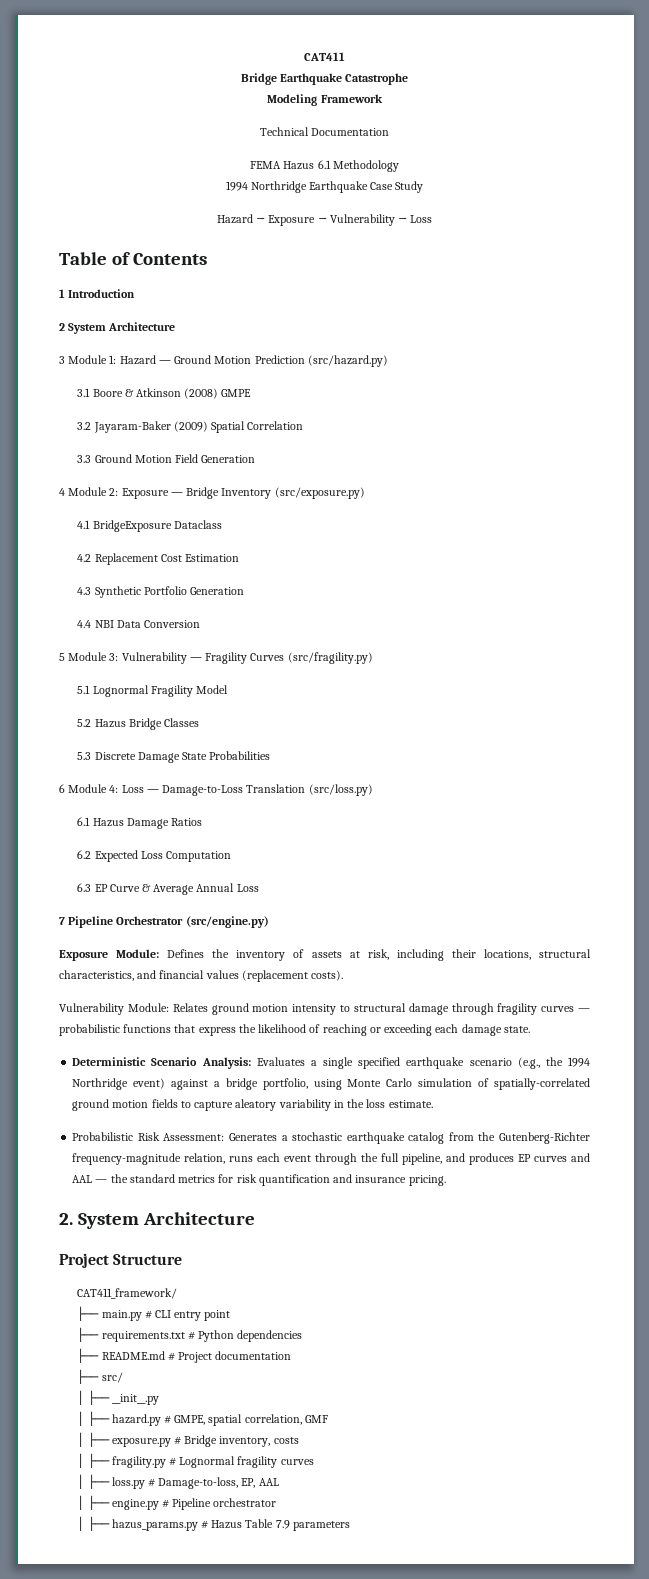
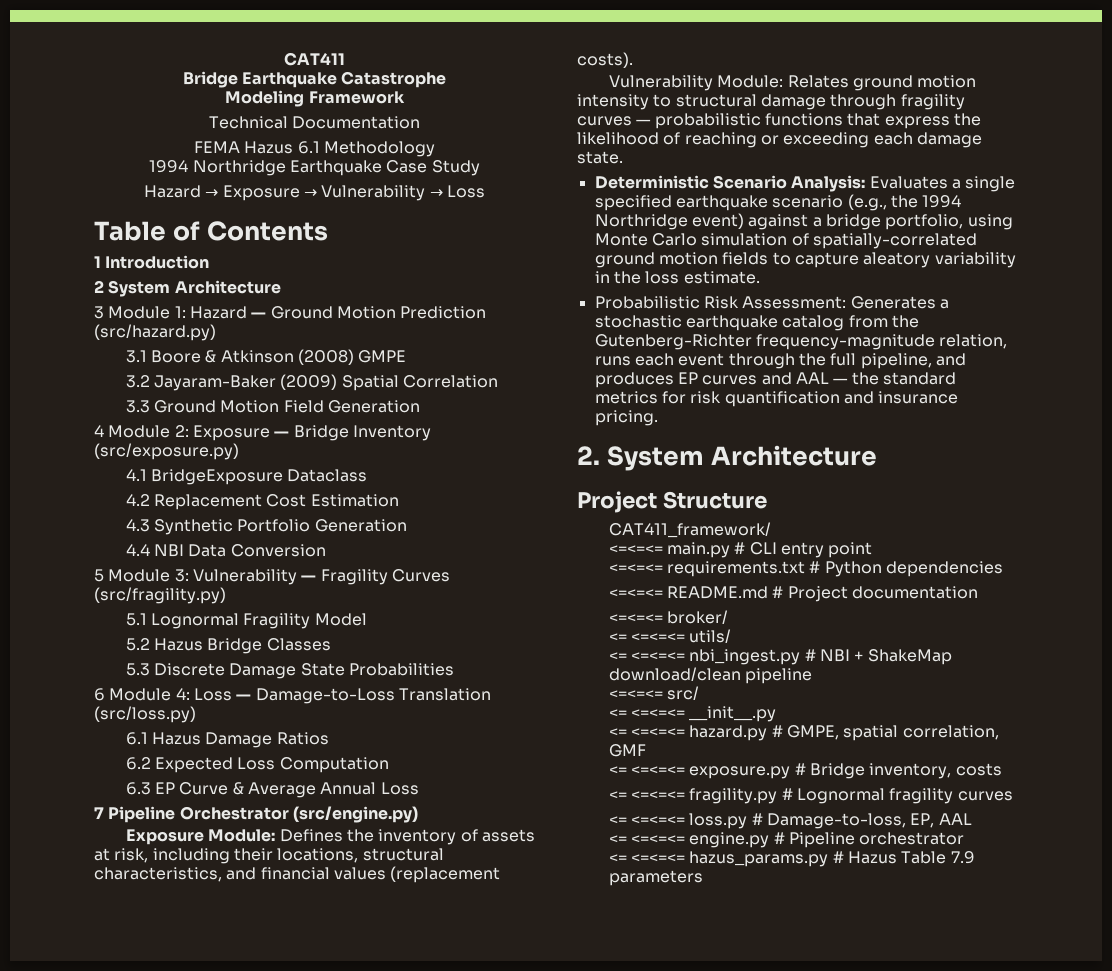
- ├── main.py # CLI entry point
+ <=<=<= main.py # CLI entry point
- ├── requirements.txt # Python dependencies
+ <=<=<= requirements.txt # Python dependencies
- ├── README.md # Project documentation
+ <=<=<= README.md # Project documentation
- ├── src/
+ <=<=<= broker/
+ <= <=<=<= utils/
+ <= <=<=<= nbi_ingest.py # NBI + ShakeMap download/clean pipeline
+ <=<=<= src/
- │ ├── __init__.py
+ <= <=<=<= __init__.py
- │ ├── hazard.py # GMPE, spatial correlation, GMF
+ <= <=<=<= hazard.py # GMPE, spatial correlation, GMF
- │ ├── exposure.py # Bridge inventory, costs
+ <= <=<=<= exposure.py # Bridge inventory, costs
- │ ├── fragility.py # Lognormal fragility curves
+ <= <=<=<= fragility.py # Lognormal fragility curves
- │ ├── loss.py # Damage-to-loss, EP, AAL
+ <= <=<=<= loss.py # Damage-to-loss, EP, AAL
- │ ├── engine.py # Pipeline orchestrator
+ <= <=<=<= engine.py # Pipeline orchestrator
- │ ├── hazus_params.py # Hazus Table 7.9 parameters
+ <= <=<=<= hazus_params.py # Hazus Table 7.9 parameters

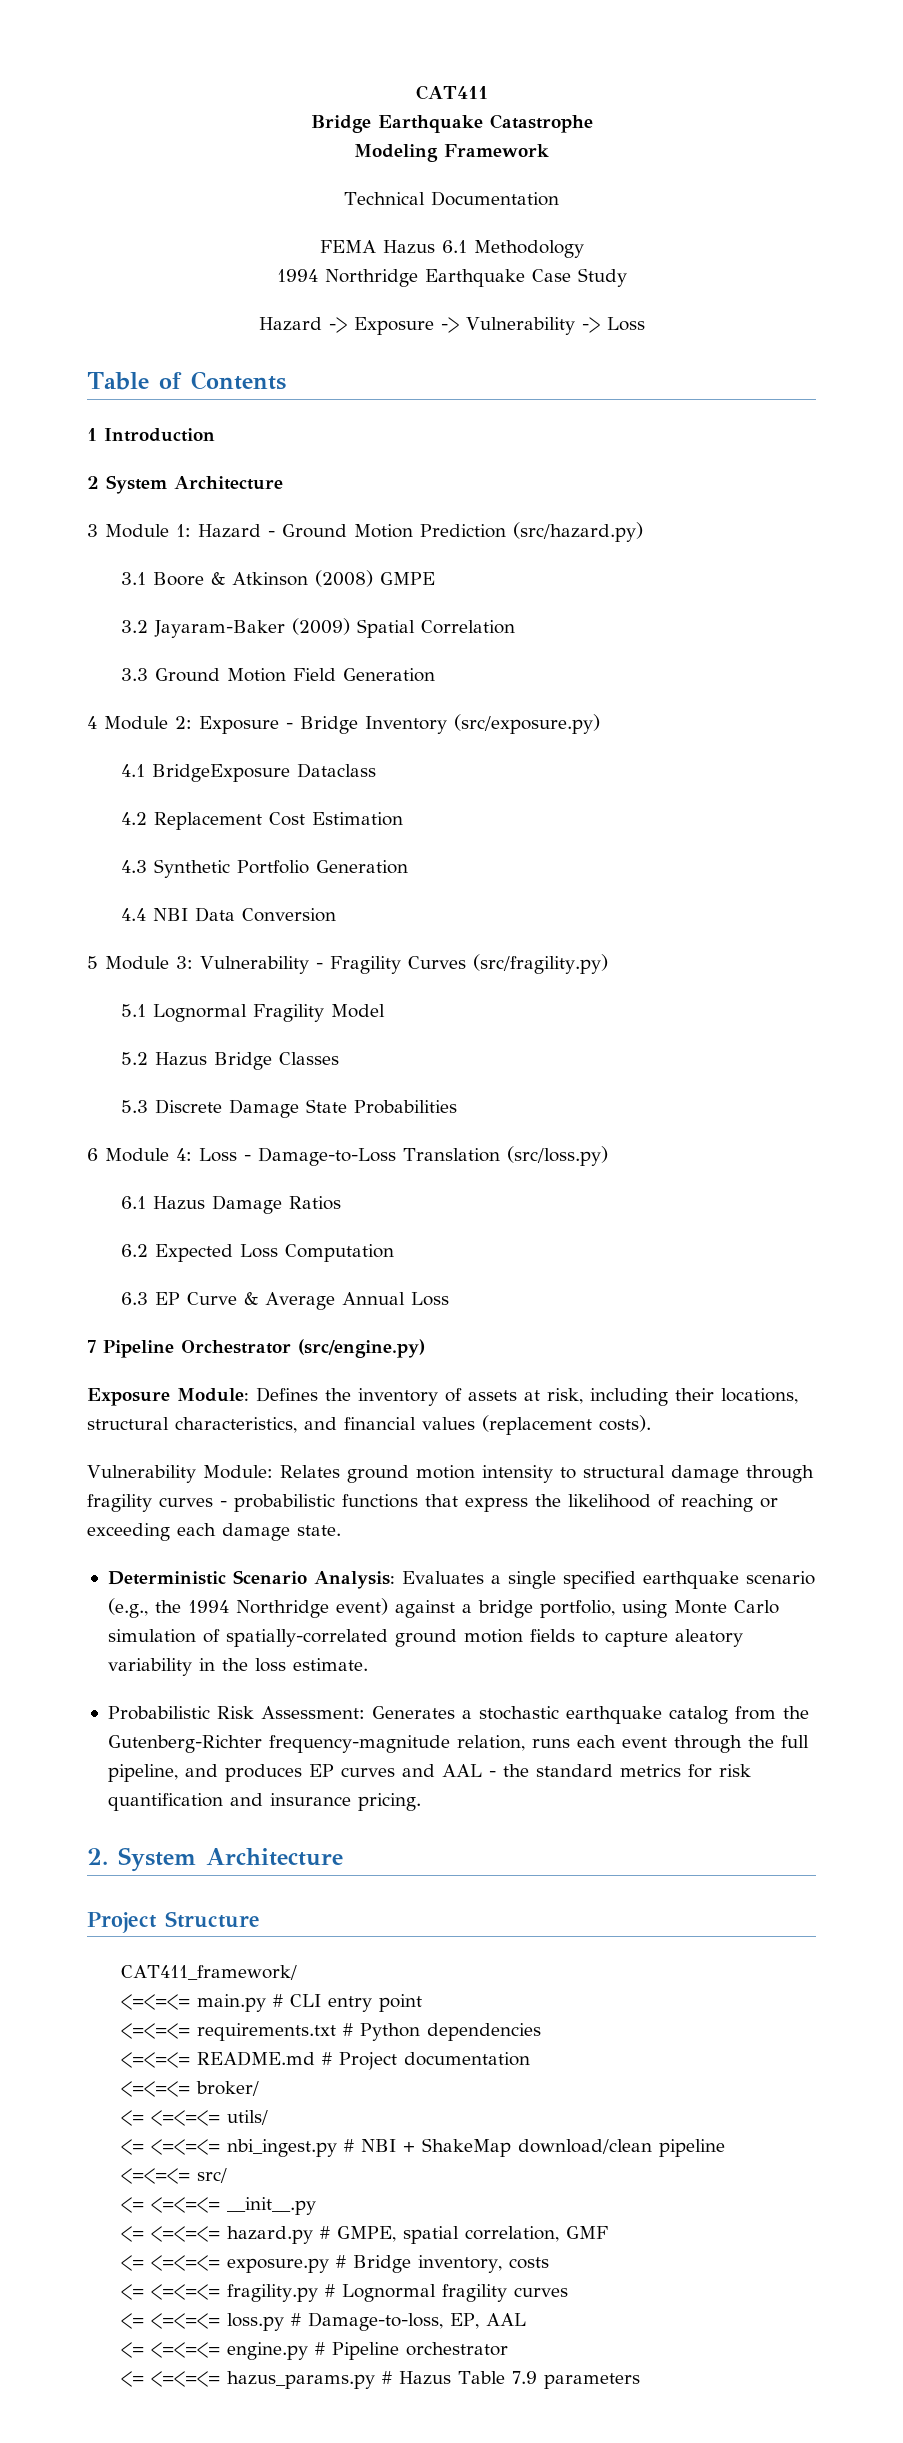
- Hazard → Exposure → Vulnerability → Loss
+ Hazard -> Exposure -> Vulnerability -> Loss
- 3 Module 1: Hazard — Ground Motion Prediction (src/hazard.py)
+ 3 Module 1: Hazard - Ground Motion Prediction (src/hazard.py)
- 4 Module 2: Exposure — Bridge Inventory (src/exposure.py)
+ 4 Module 2: Exposure - Bridge Inventory (src/exposure.py)
- 5 Module 3: Vulnerability — Fragility Curves (src/fragility.py)
+ 5 Module 3: Vulnerability - Fragility Curves (src/fragility.py)
- 6 Module 4: Loss — Damage-to-Loss Translation (src/loss.py)
+ 6 Module 4: Loss - Damage-to-Loss Translation (src/loss.py)
- Vulnerability Module: Relates ground motion intensity to structural damage through fragility curves — probabilistic functions that express the likelihood of reaching or exceeding each damage state.
+ Vulnerability Module: Relates ground motion intensity to structural damage through fragility curves - probabilistic functions that express the likelihood of reaching or exceeding each damage state.
- Probabilistic Risk Assessment: Generates a stochastic earthquake catalog from the Gutenberg-Richter frequency-magnitude relation, runs each event through the full pipeline, and produces EP curves and AAL — the standard metrics for risk quantification and insurance pricing.
+ Probabilistic Risk Assessment: Generates a stochastic earthquake catalog from the Gutenberg-Richter frequency-magnitude relation, runs each event through the full pipeline, and produces EP curves and AAL - the standard metrics for risk quantification and insurance pricing.

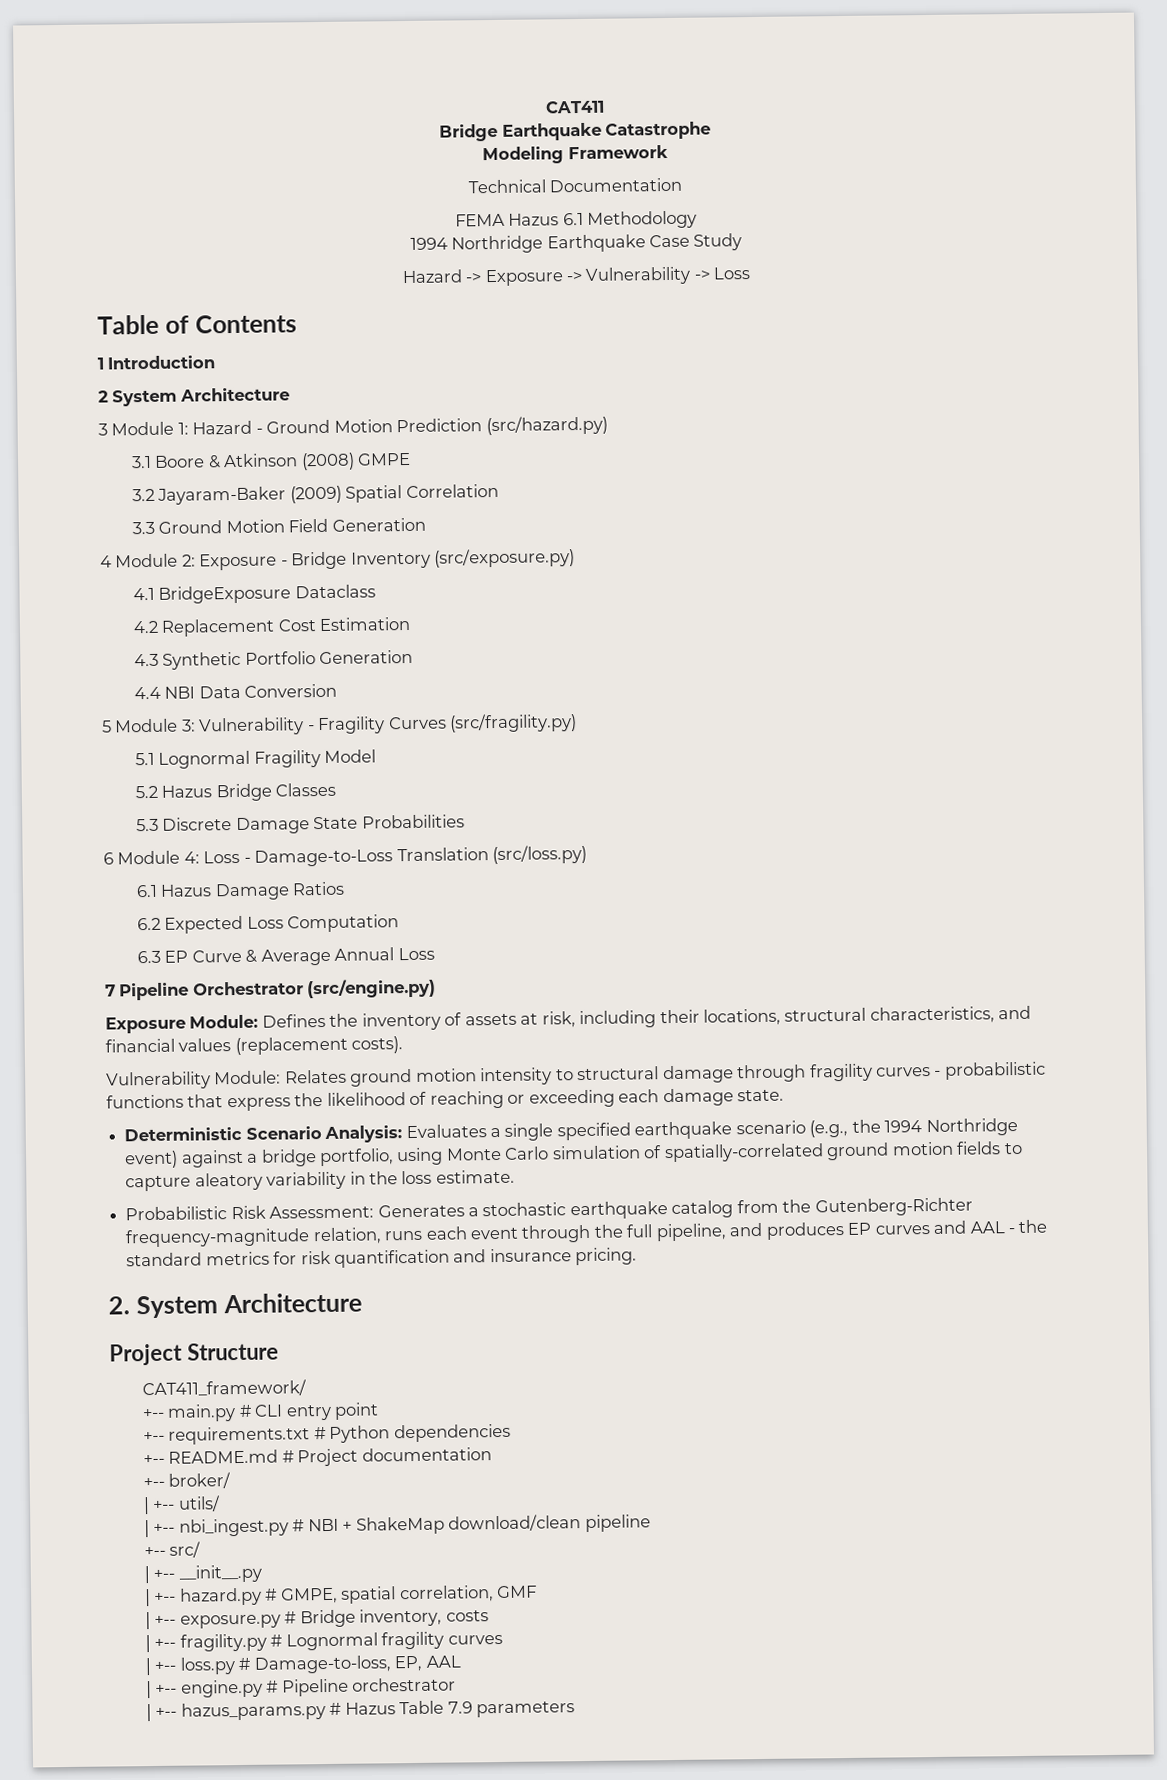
- <=<=<= main.py # CLI entry point
+ +-- main.py # CLI entry point
- <=<=<= requirements.txt # Python dependencies
+ +-- requirements.txt # Python dependencies
- <=<=<= README.md # Project documentation
+ +-- README.md # Project documentation
- <=<=<= broker/
+ +-- broker/
- <= <=<=<= utils/
+ | +-- utils/
- <= <=<=<= nbi_ingest.py # NBI + ShakeMap download/clean pipeline
+ | +-- nbi_ingest.py # NBI + ShakeMap download/clean pipeline
- <=<=<= src/
+ +-- src/
- <= <=<=<= __init__.py
+ | +-- __init__.py
- <= <=<=<= hazard.py # GMPE, spatial correlation, GMF
+ | +-- hazard.py # GMPE, spatial correlation, GMF
- <= <=<=<= exposure.py # Bridge inventory, costs
+ | +-- exposure.py # Bridge inventory, costs
- <= <=<=<= fragility.py # Lognormal fragility curves
+ | +-- fragility.py # Lognormal fragility curves
- <= <=<=<= loss.py # Damage-to-loss, EP, AAL
+ | +-- loss.py # Damage-to-loss, EP, AAL
- <= <=<=<= engine.py # Pipeline orchestrator
+ | +-- engine.py # Pipeline orchestrator
- <= <=<=<= hazus_params.py # Hazus Table 7.9 parameters
+ | +-- hazus_params.py # Hazus Table 7.9 parameters

